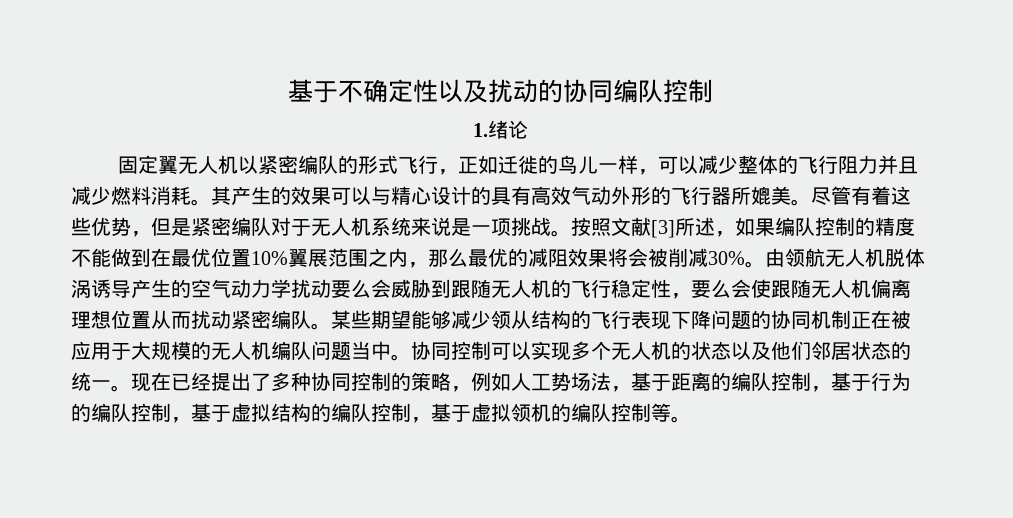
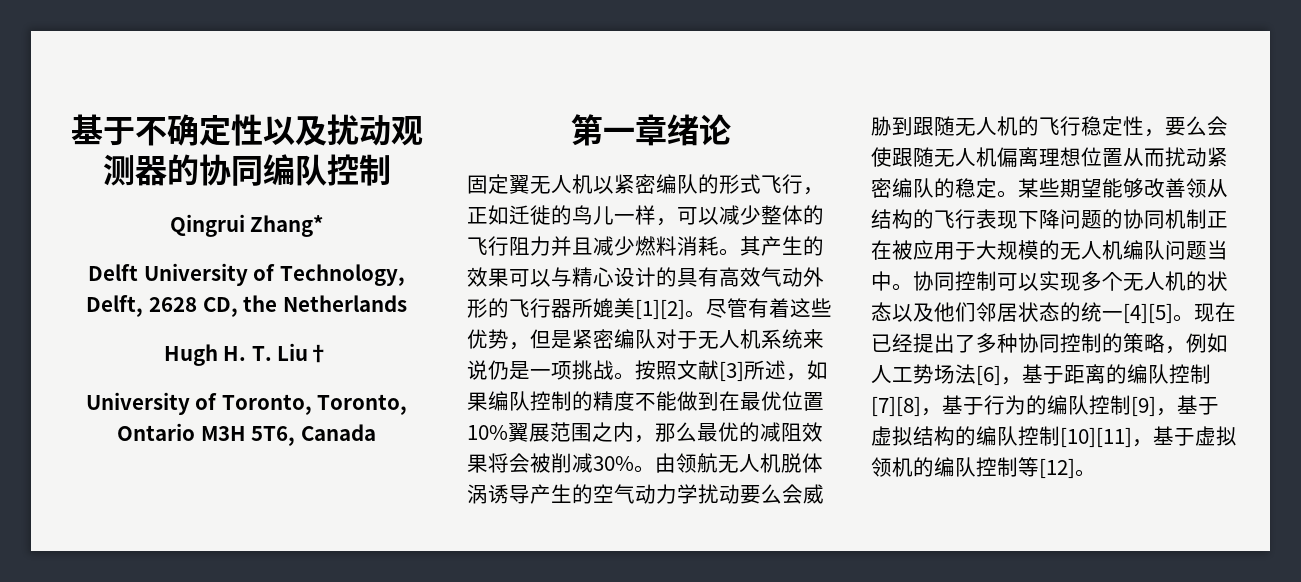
- 基于不确定性以及扰动的协同编队控制
+ 基于不确定性以及扰动观测器的协同编队控制
- 1.绪论
+ Qingrui Zhang*
+ Delft University of Technology, Delft, 2628 CD, the Netherlands
+ Hugh H. T. Liu†
+ University of Toronto, Toronto, Ontario M3H 5T6, Canada
+ 第一章绪论
- 其产生的效果可以与精心设计的具有高效气动外形的飞行器所媲美。
+ 其产生的效果可以与精心设计的具有高效气动外形的飞行器所媲美[1][2]。
- 尽管有着这些优势，但是紧密编队对于无人机系统来说是一项挑战。
+ 尽管有着这些优势，但是紧密编队对于无人机系统来说仍是一项挑战。
- 由领航无人机脱体涡诱导产生的空气动力学扰动要么会威胁到跟随无人机的飞行稳定性，要么会使跟随无人机偏离理想位置从而扰动紧密编队。
+ 由领航无人机脱体涡诱导产生的空气动力学扰动要么会威胁到跟随无人机的飞行稳定性，要么会使跟随无人机偏离理想位置从而扰动紧密编队的稳定。
- 某些期望能够减少领从结构的飞行表现下降问题的协同机制正在被应用于大规模的无人机编队问题当中。
+ 某些期望能够改善领从结构的飞行表现下降问题的协同机制正在被应用于大规模的无人机编队问题当中。
- 协同控制可以实现多个无人机的状态以及他们邻居状态的统一。
+ 协同控制可以实现多个无人机的状态以及他们邻居状态的统一[4][5]。
- 现在已经提出了多种协同控制的策略，例如人工势场法，基于距离的编队控制，基于行为的编队控制，基于虚拟结构的编队控制，基于虚拟领机的编队控制等。
+ 现在已经提出了多种协同控制的策略，例如人工势场法[6]，基于距离的编队控制[7][8]，基于行为的编队控制[9]，基于虚拟结构的编队控制[10][11]，基于虚拟领机的编队控制等[12]。

